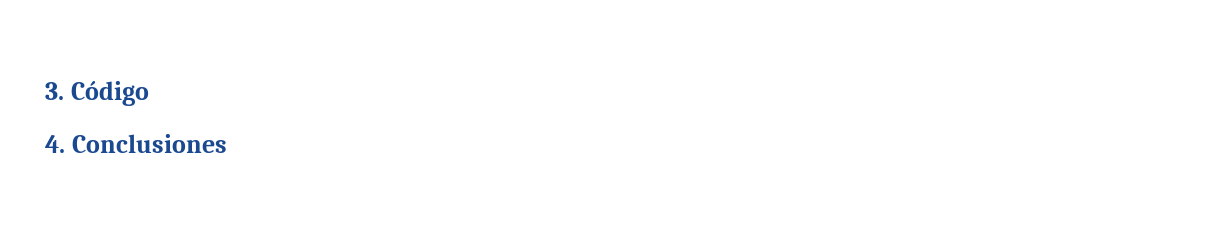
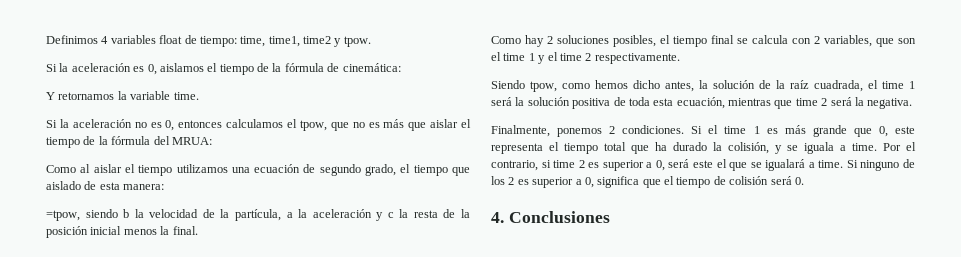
- 3. Código
+ Definimos 4 variables float de tiempo: time, time1, time2 y tpow.
+ Si la aceleración es 0, aislamos el tiempo de la fórmula de cinemática:
+ Y retornamos la variable time.
+ Si la aceleración no es 0, entonces calculamos el tpow, que no es más que aislar el tiempo de la fórmula del MRUA:
+ Como al aislar el tiempo utilizamos una ecuación de segundo grado, el tiempo que aislado de esta manera:
+ =tpow, siendo b la velocidad de la partícula, a la aceleración y c la resta de la posición inicial menos la final.
+ Como hay 2 soluciones posibles, el tiempo final se calcula con 2 variables, que son el time 1 y el time 2 respectivamente.
+ Siendo tpow, como hemos dicho antes, la solución de la raíz cuadrada, el time 1 será la solución positiva de toda esta ecuación, mientras que time 2 será la negativa.
+ Finalmente, ponemos 2 condiciones. Si el time 1 es más grande que 0, este representa el tiempo total que ha durado la colisión, y se iguala a time. Por el contrario, si time 2 es superior a 0, será este el que se igualará a time. Si ninguno de los 2 es superior a 0, significa que el tiempo de colisión será 0.

